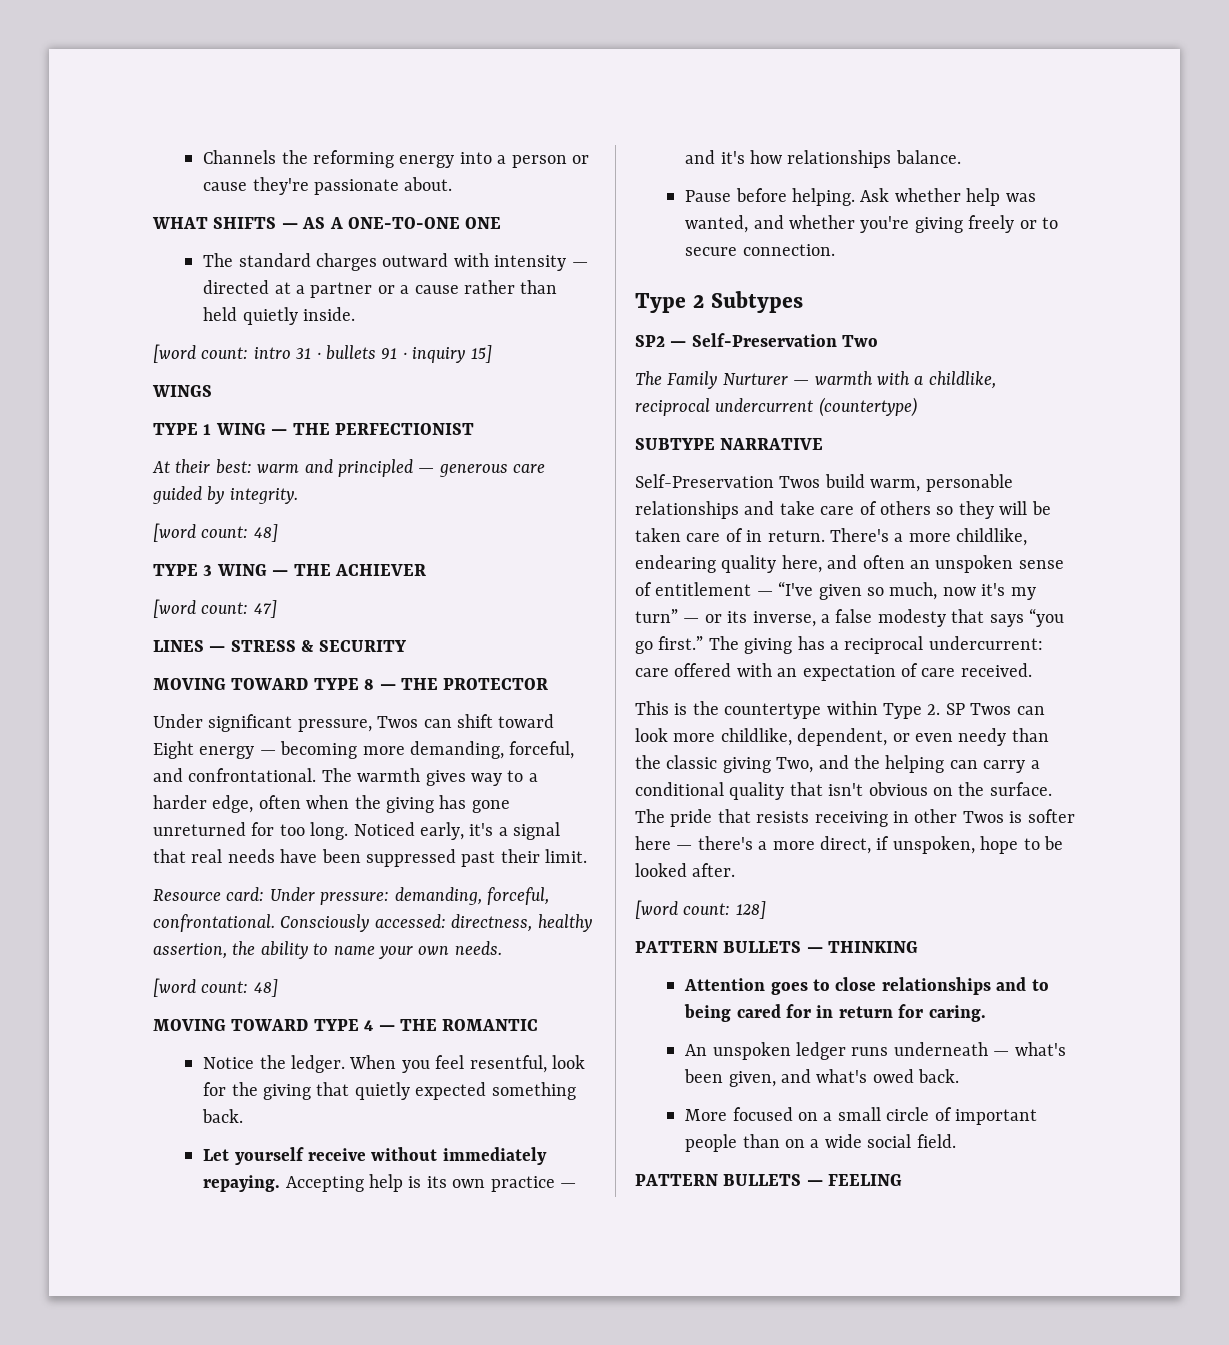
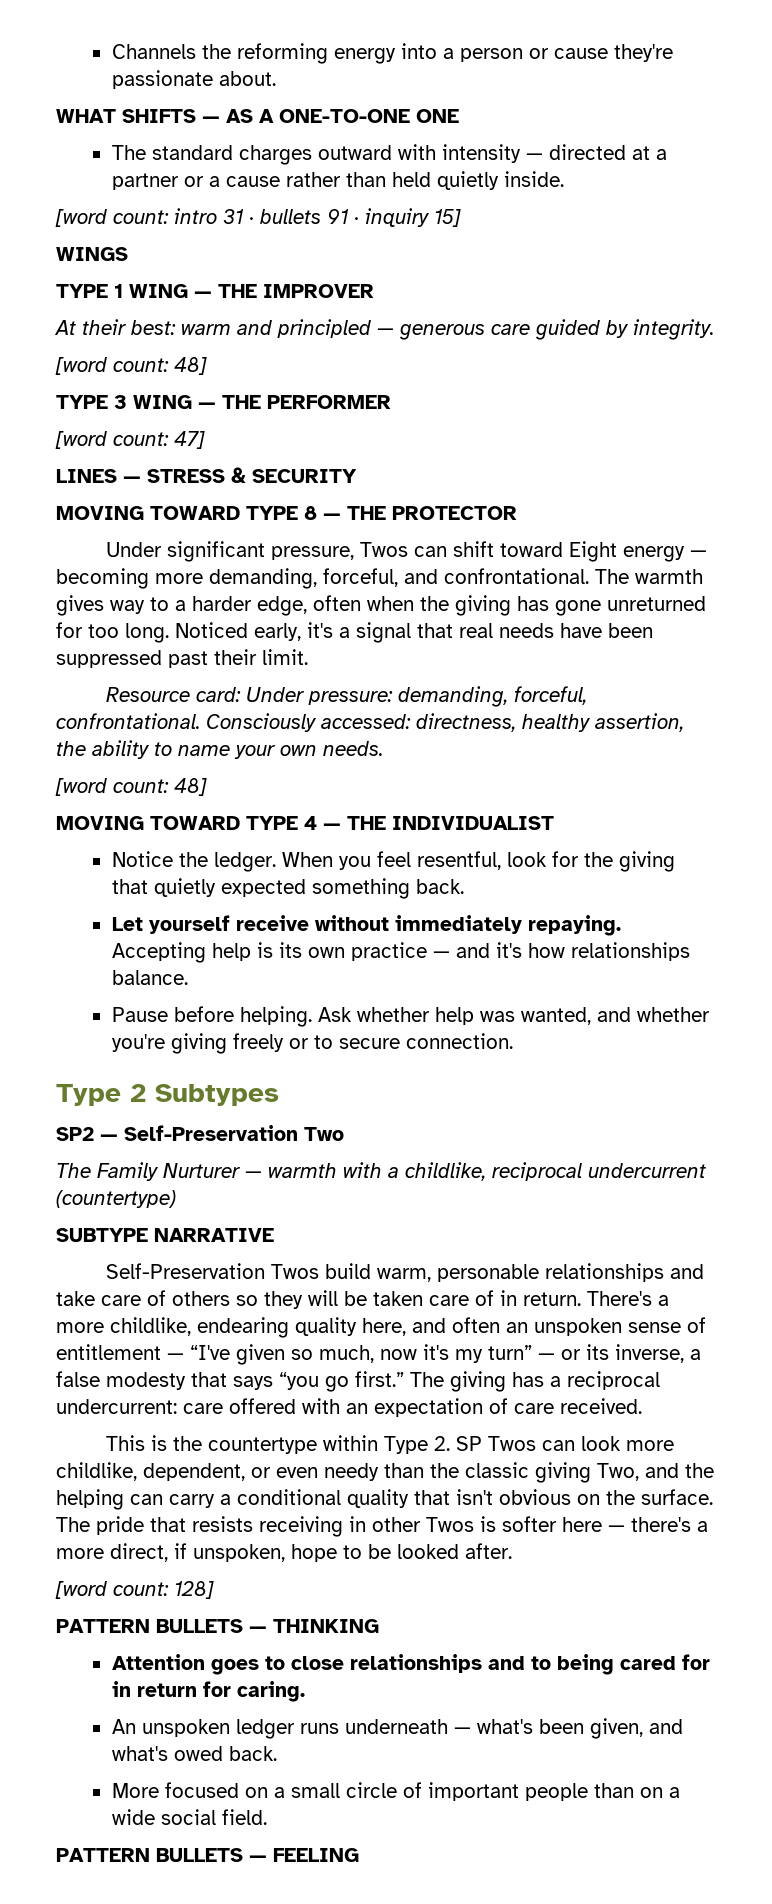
- TYPE 1 WING — THE PERFECTIONIST
+ TYPE 1 WING — THE IMPROVER
- TYPE 3 WING — THE ACHIEVER
+ TYPE 3 WING — THE PERFORMER
- MOVING TOWARD TYPE 4 — THE ROMANTIC
+ MOVING TOWARD TYPE 4 — THE INDIVIDUALIST

